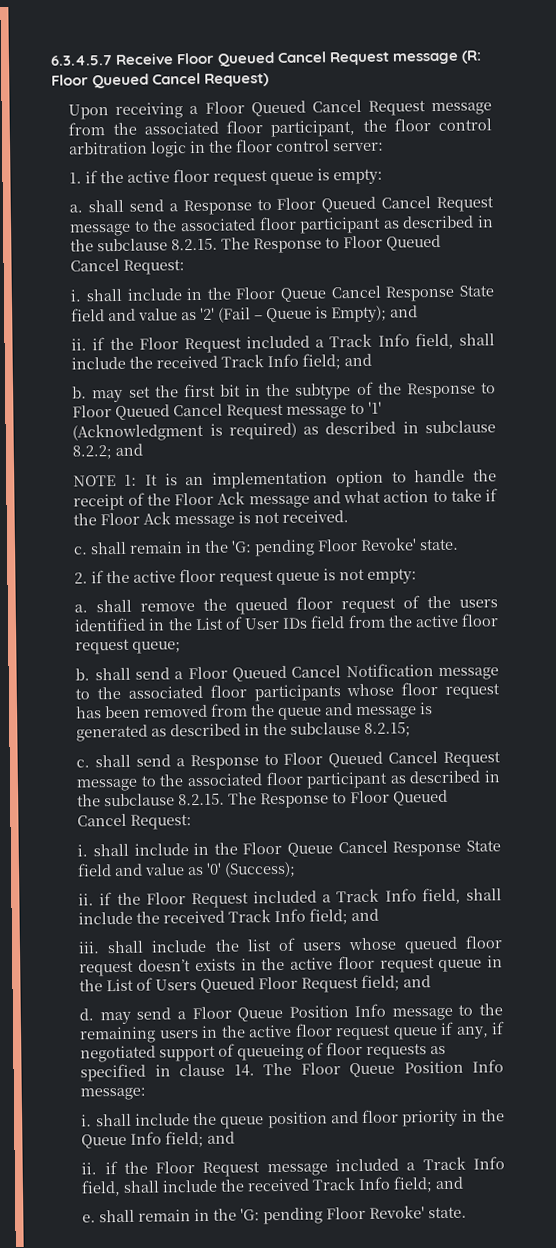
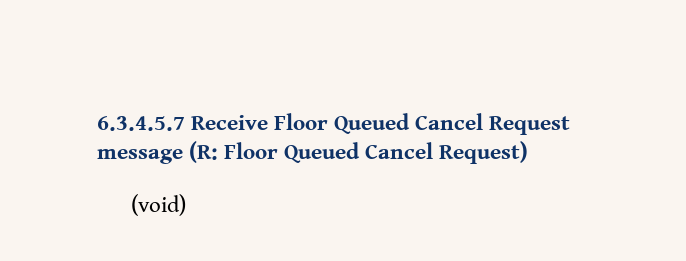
- Upon receiving a Floor Queued Cancel Request message from the associated floor participant, the floor control arbitration logic in the floor control server:
- 1. if the active floor request queue is empty:
- a. shall send a Response to Floor Queued Cancel Request message to the associated floor participant as described in the subclause 8.2.15. The Response to Floor Queued Cancel Request:
- i. shall include in the Floor Queue Cancel Response State field and value as '2' (Fail – Queue is Empty); and
- ii. if the Floor Request included a Track Info field, shall include the received Track Info field; and
- b. may set the first bit in the subtype of the Response to Floor Queued Cancel Request message to '1' (Acknowledgment is required) as described in subclause 8.2.2; and
- NOTE 1: It is an implementation option to handle the receipt of the Floor Ack message and what action to take if the Floor Ack message is not received.
- c. shall remain in the 'G: pending Floor Revoke' state.
- 2. if the active floor request queue is not empty:
- a. shall remove the queued floor request of the users identified in the List of User IDs field from the active floor request queue;
- b. shall send a Floor Queued Cancel Notification message to the associated floor participants whose floor request has been removed from the queue and message is generated as described in the subclause 8.2.15;
- c. shall send a Response to Floor Queued Cancel Request message to the associated floor participant as described in the subclause 8.2.15. The Response to Floor Queued Cancel Request:
- i. shall include in the Floor Queue Cancel Response State field and value as '0' (Success);
- ii. if the Floor Request included a Track Info field, shall include the received Track Info field; and
- iii. shall include the list of users whose queued floor request doesn’t exists in the active floor request queue in the List of Users Queued Floor Request field; and
- d. may send a Floor Queue Position Info message to the remaining users in the active floor request queue if any, if negotiated support of queueing of floor requests as specified in clause 14. The Floor Queue Position Info message:
- i. shall include the queue position and floor priority in the Queue Info field; and
- ii. if the Floor Request message included a Track Info field, shall include the received Track Info field; and
- e. shall remain in the 'G: pending Floor Revoke' state.
+ (void)

